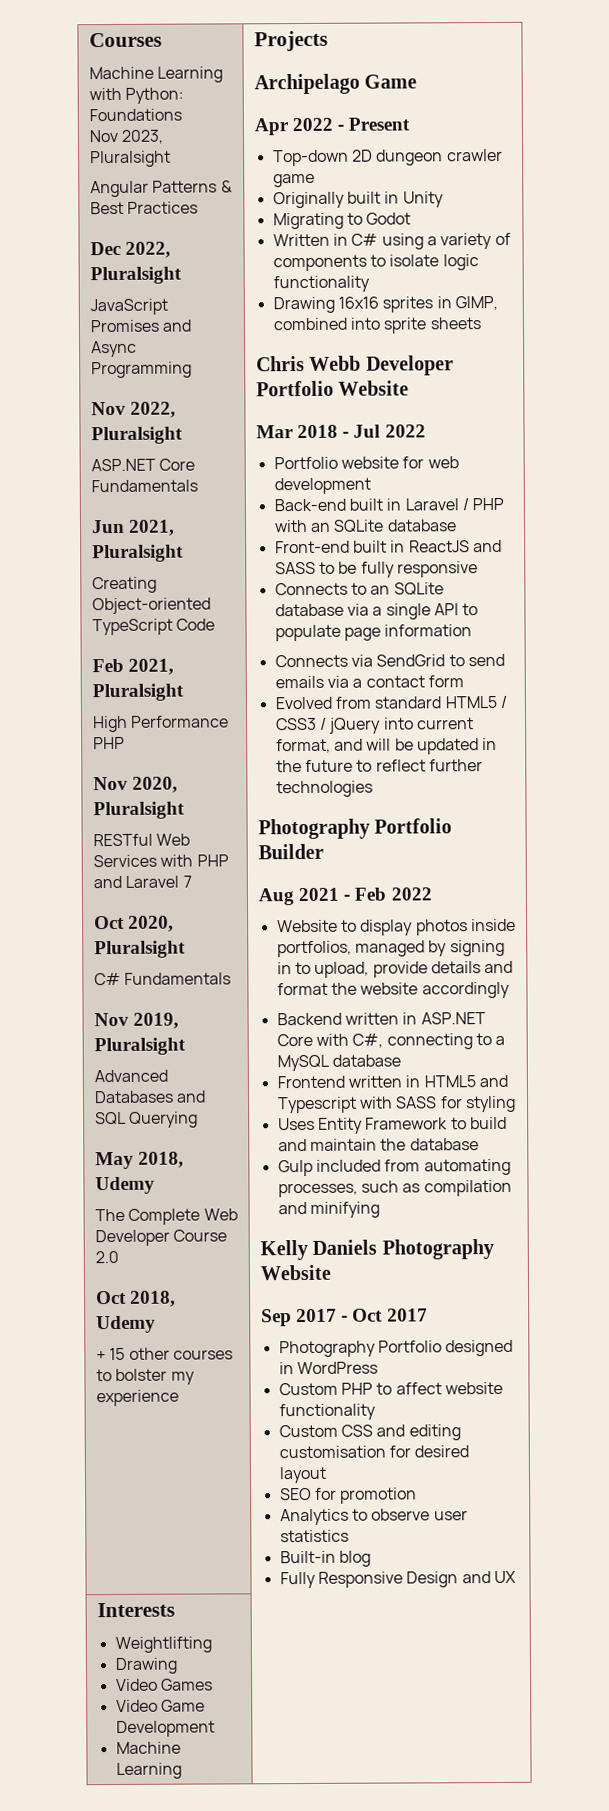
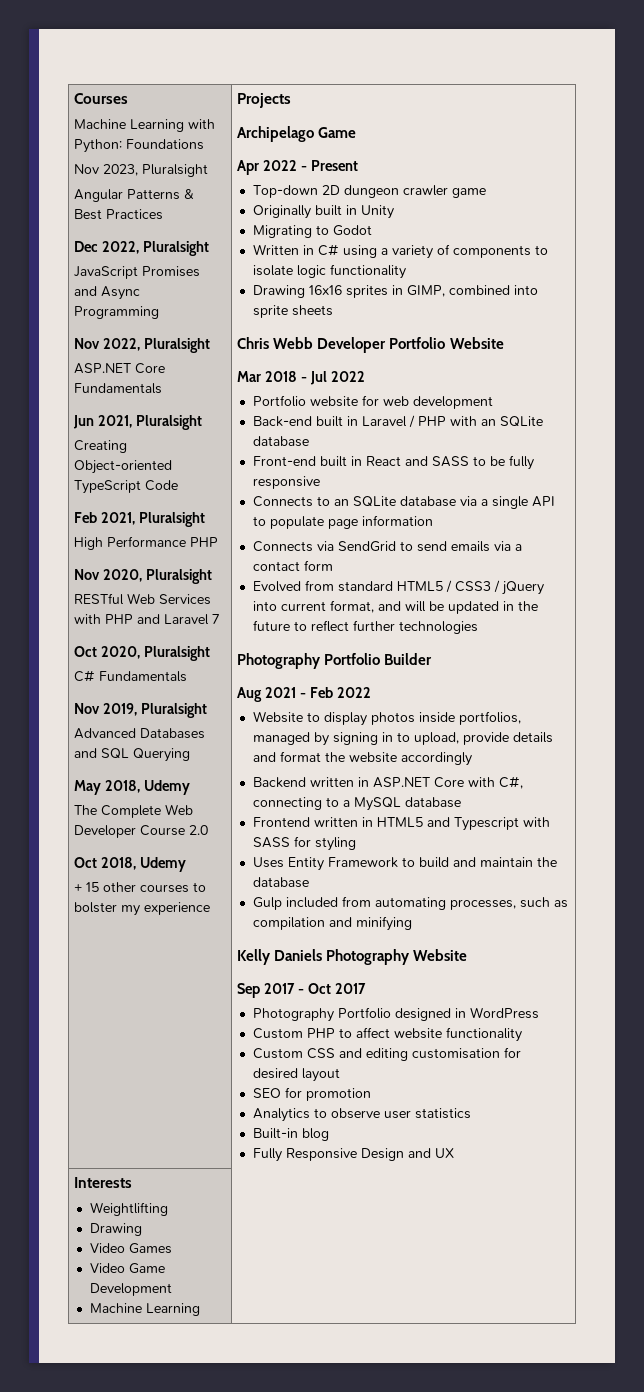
- Front-end built in ReactJS and SASS to be fully responsive
+ Front-end built in React and SASS to be fully responsive

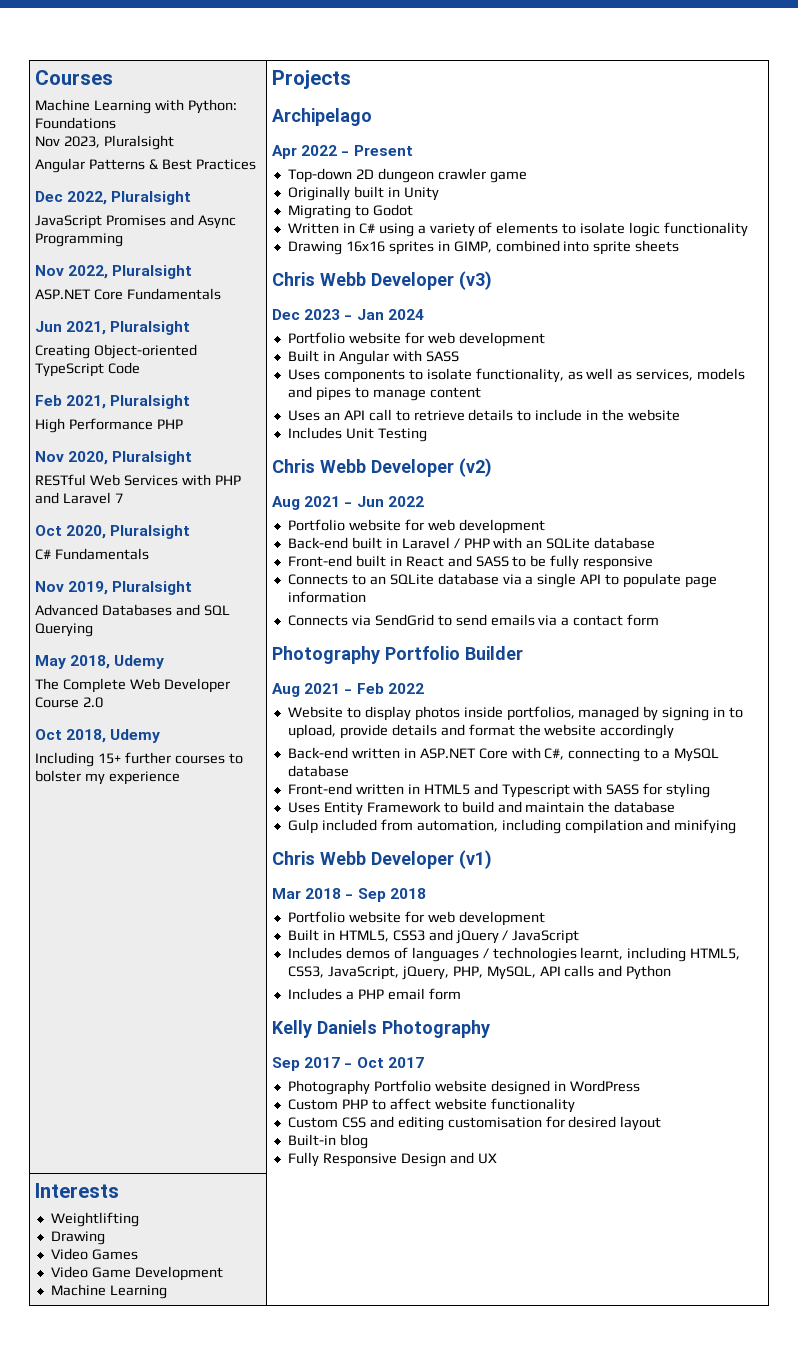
- + 15 other courses to bolster my experience
+ Including 15+ further courses to bolster my experience
- Archipelago Game
+ Archipelago
- Written in C# using a variety of components to isolate logic functionality
+ Written in C# using a variety of elements to isolate logic functionality
- Chris Webb Developer Portfolio Website
- Mar 2018 - Jul 2022
+ Chris Webb Developer (v3)
+ Dec 2023 - Jan 2024
+ Portfolio website for web development
+ Built in Angular with SASS
+ Uses components to isolate functionality, as well as services, models and pipes to manage content
+ Uses an API call to retrieve details to include in the website
+ Includes Unit Testing
+ Chris Webb Developer (v2)
+ Aug 2021 - Jun 2022
- Evolved from standard HTML5 / CSS3 / jQuery into current format, and will be updated in the future to reflect further technologies
- Backend written in ASP.NET Core with C#, connecting to a MySQL database
+ Back-end written in ASP.NET Core with C#, connecting to a MySQL database
- Frontend written in HTML5 and Typescript with SASS for styling
+ Front-end written in HTML5 and Typescript with SASS for styling
- Gulp included from automating processes, such as compilation and minifying
+ Gulp included from automation, including compilation and minifying
+ Chris Webb Developer (v1)
+ Mar 2018 - Sep 2018
+ Portfolio website for web development
+ Built in HTML5, CSS3 and jQuery / JavaScript
+ Includes demos of languages / technologies learnt, including HTML5, CSS3, JavaScript, jQuery, PHP, MySQL, API calls and Python
+ Includes a PHP email form
- Kelly Daniels Photography Website
+ Kelly Daniels Photography
- Photography Portfolio designed in WordPress
+ Photography Portfolio website designed in WordPress
- SEO for promotion
- Analytics to observe user statistics

